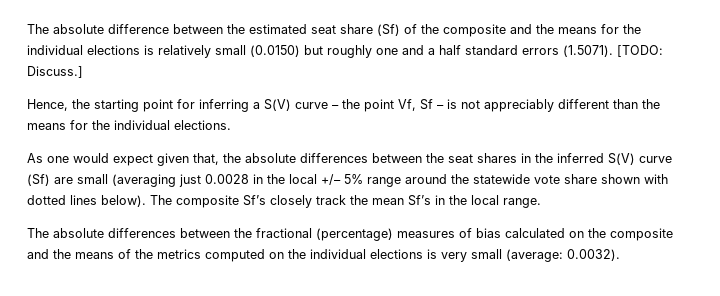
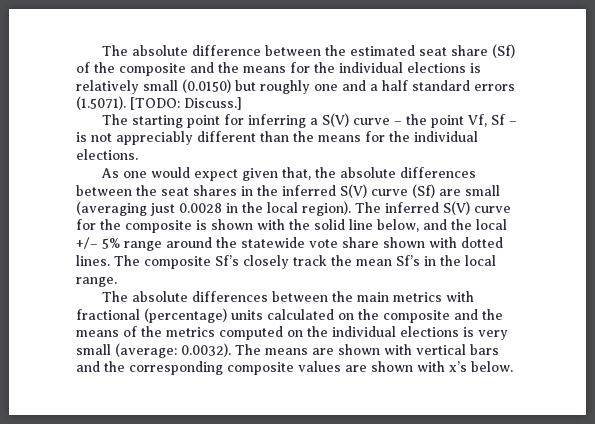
- Hence, the starting point for inferring a S(V) curve – the point Vf, Sf – is not appreciably different than the means for the individual elections.
+ The starting point for inferring a S(V) curve – the point Vf, Sf – is not appreciably different than the means for the individual elections.
- As one would expect given that, the absolute differences between the seat shares in the inferred S(V) curve (Sf) are small (averaging just 0.0028 in the local +/– 5% range around the statewide vote share shown with dotted lines below).
+ As one would expect given that, the absolute differences between the seat shares in the inferred S(V) curve (Sf) are small (averaging just 0.0028 in the local region). The inferred S(V) curve for the composite is shown with the solid line below, and the local +/– 5% range around the statewide vote share shown with dotted lines.
- The absolute differences between the fractional (percentage) measures of bias calculated on the composite and the means of the metrics computed on the individual elections is very small (average: 0.0032).
+ The absolute differences between the main metrics with fractional (percentage) units calculated on the composite and the means of the metrics computed on the individual elections is very small (average: 0.0032). The means are shown with vertical bars and the corresponding composite values are shown with x’s below.

